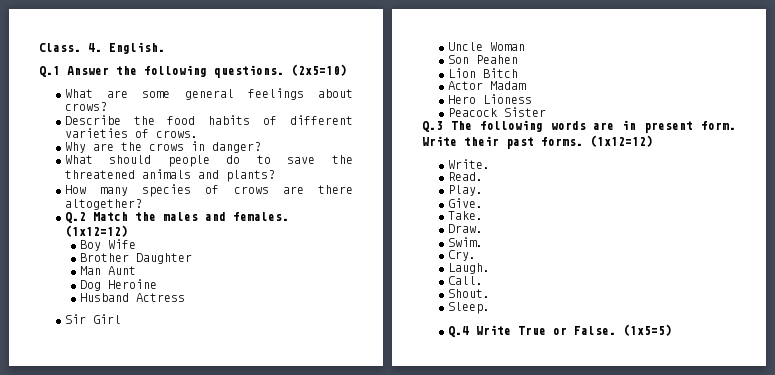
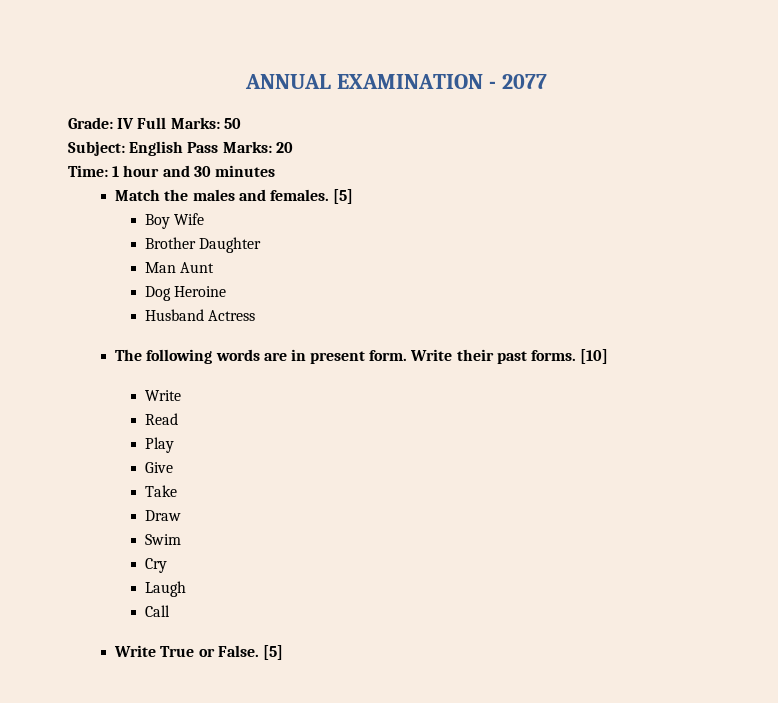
- Class. 4. English.
- Q.1 Answer the following questions. (2x5=10)
- What are some general feelings about crows?
- Describe the food habits of different varieties of crows.
- Why are the crows in danger?
- What should people do to save the threatened animals and plants?
- How many species of crows are there altogether?
- Q.2 Match the males and females. (1x12=12)
+ ANNUAL EXAMINATION - 2077
+ Grade: IV Full Marks: 50
+ Subject: English Pass Marks: 20
+ Time: 1 hour and 30 minutes
+ Match the males and females. [5]
- Sir Girl
- Uncle Woman
- Son Peahen
- Lion Bitch
- Actor Madam
- Hero Lioness
- Peacock Sister
- Q.3 The following words are in present form.
+ The following words are in present form.
- Write their past forms. (1x12=12)
- Write.
- Read.
- Play.
- Give.
- Take.
- Draw.
- Swim.
- Cry.
- Laugh.
- Call.
- Shout.
- Sleep.
- Q.4 Write True or False. (1x5=5)
+ Write their past forms. [10]
+ Write
+ Read
+ Play
+ Give
+ Take
+ Draw
+ Swim
+ Cry
+ Laugh
+ Call
+ Write True or False. [5]

